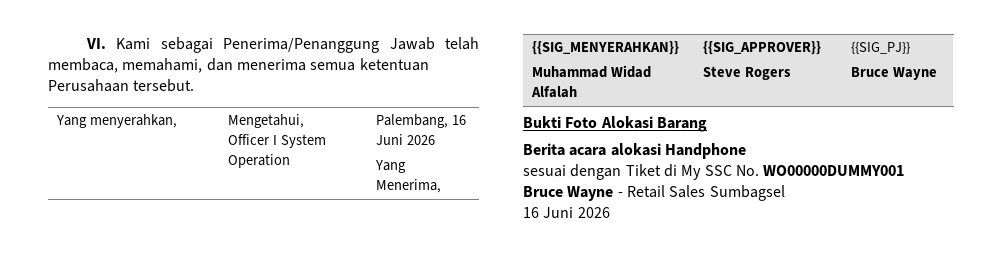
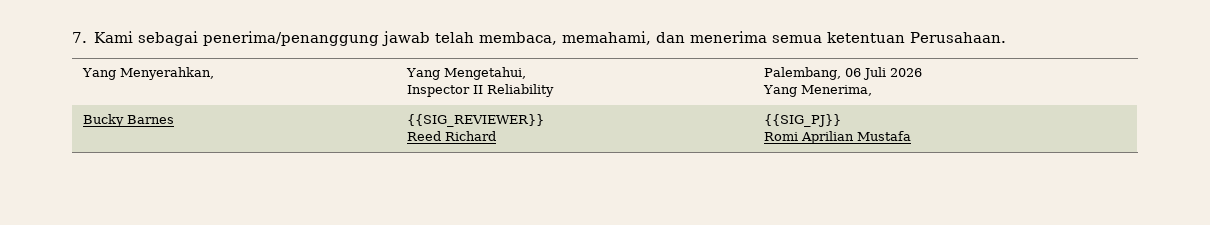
- VI. Kami sebagai Penerima/Penanggung Jawab telah membaca, memahami, dan menerima semua ketentuan Perusahaan tersebut.
- Yang menyerahkan, | Mengetahui,
- Officer I System Operation | Palembang, 16 Juni 2026
+ 7. Kami sebagai penerima/penanggung jawab telah membaca, memahami, dan menerima semua ketentuan Perusahaan.
+ Yang Menyerahkan, | Yang Mengetahui,
+ Inspector II Reliability | Palembang, 06 Juli 2026
- {{SIG_MENYERAHKAN}}
- Muhammad Widad Alfalah | {{SIG_APPROVER}}
- Steve Rogers | {{SIG_PJ}}
- Bruce Wayne
- Bukti Foto Alokasi Barang
- Berita acara alokasi Handphone
- sesuai dengan Tiket di My SSC No. WO00000DUMMY001
- Bruce Wayne - Retail Sales Sumbagsel
- 16 Juni 2026
+ Bucky Barnes | {{SIG_REVIEWER}}
+ Reed Richard | {{SIG_PJ}}
+ Romi Aprilian Mustafa

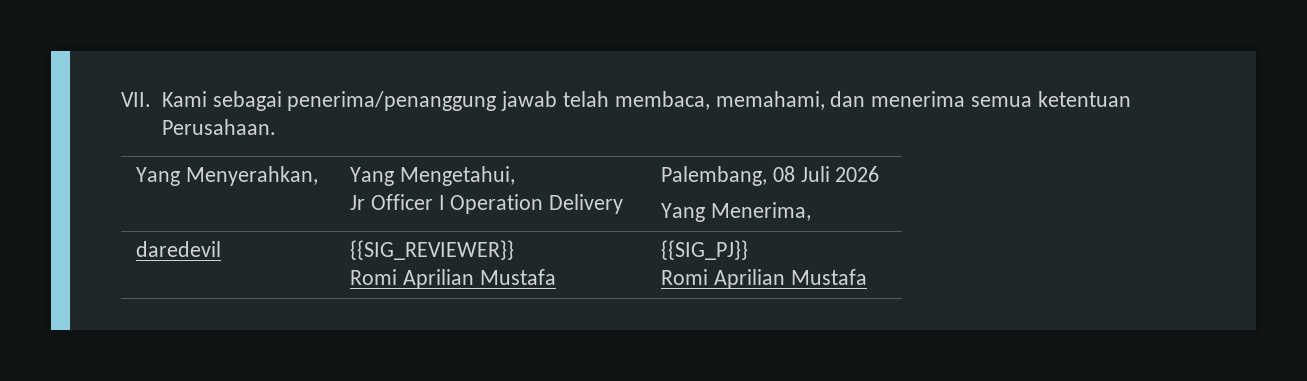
- 7. Kami sebagai penerima/penanggung jawab telah membaca, memahami, dan menerima semua ketentuan Perusahaan.
+ VII. Kami sebagai penerima/penanggung jawab telah membaca, memahami, dan menerima semua ketentuan Perusahaan.
  Yang Menyerahkan, | Yang Mengetahui,
- Inspector II Reliability | Palembang, 06 Juli 2026
+ Jr Officer I Operation Delivery | Palembang, 08 Juli 2026
- Bucky Barnes | {{SIG_REVIEWER}}
- Reed Richard | {{SIG_PJ}}
+ daredevil | {{SIG_REVIEWER}}
+ Romi Aprilian Mustafa | {{SIG_PJ}}

